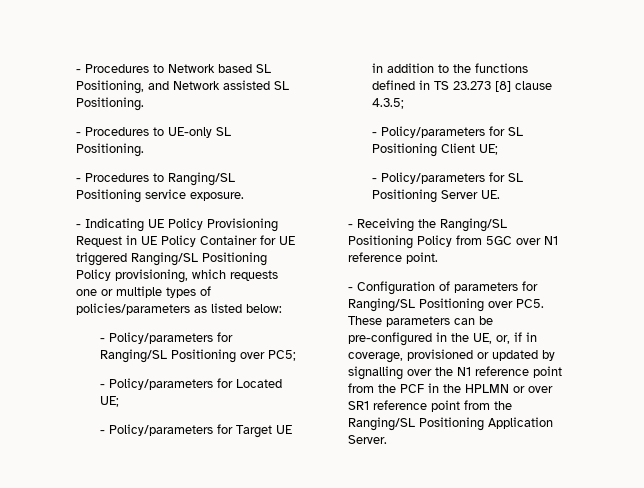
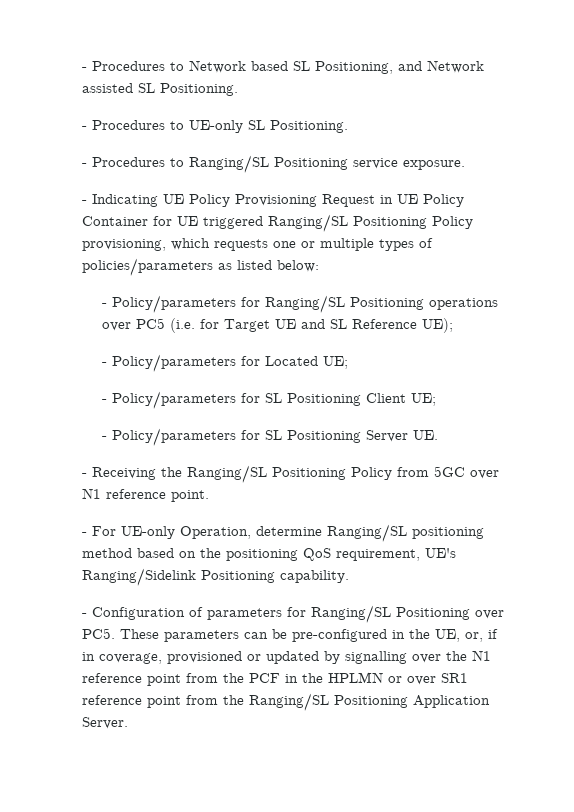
- - Policy/parameters for Ranging/SL Positioning over PC5;
+ - Policy/parameters for Ranging/SL Positioning operations over PC5 (i.e. for Target UE and SL Reference UE);
- - Policy/parameters for Target UE in addition to the functions defined in TS 23.273 [8] clause 4.3.5;
+ - For UE-only Operation, determine Ranging/SL positioning method based on the positioning QoS requirement, UE's Ranging/Sidelink Positioning capability.

